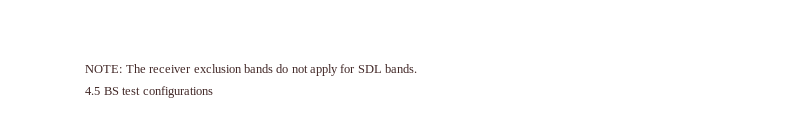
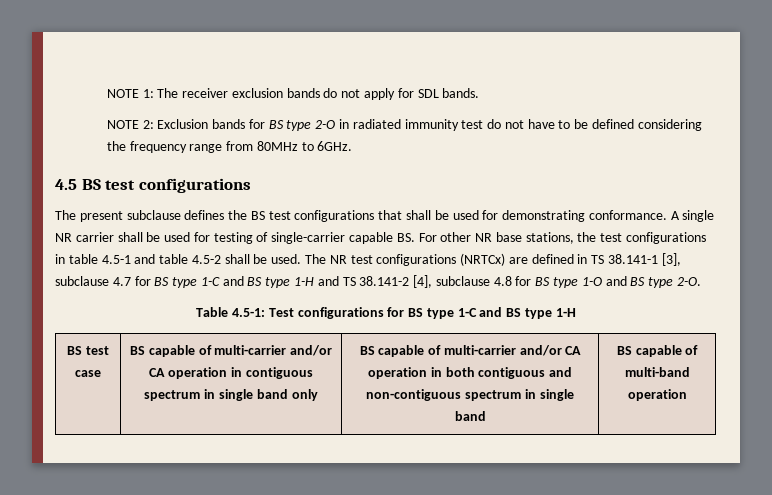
- NOTE: The receiver exclusion bands do not apply for SDL bands.
+ NOTE 1: The receiver exclusion bands do not apply for SDL bands.
+ NOTE 2: Exclusion bands for BS type 2-O in radiated immunity test do not have to be defined considering the frequency range from 80MHz to 6GHz.
  4.5 BS test configurations
+ The present subclause defines the BS test configurations that shall be used for demonstrating conformance. A single NR carrier shall be used for testing of single-carrier capable BS. For other NR base stations, the test configurations in table 4.5-1 and table 4.5-2 shall be used. The NR test configurations (NRTCx) are defined in TS 38.141-1 [3], subclause 4.7 for BS type 1-C and BS type 1-H and TS 38.141-2 [4], subclause 4.8 for BS type 1-O and BS type 2-O.
+ Table 4.5-1: Test configurations for BS type 1-C and BS type 1-H
+ BS test case | BS capable of multi-carrier and/or CA operation in contiguous spectrum in single band only | BS capable of multi-carrier and/or CA operation in both contiguous and non-contiguous spectrum in single band | BS capable of multi-band operation

